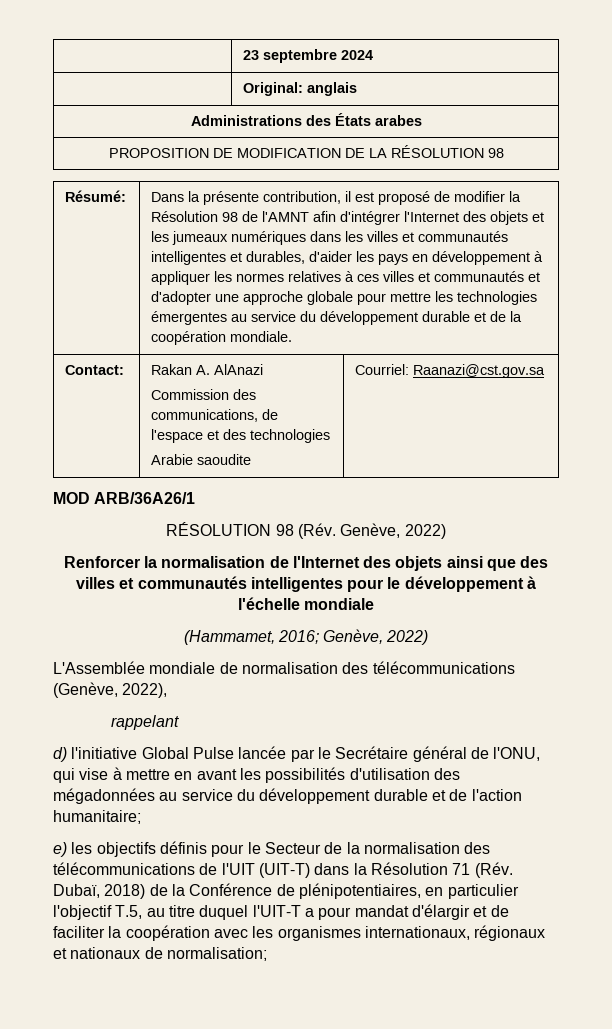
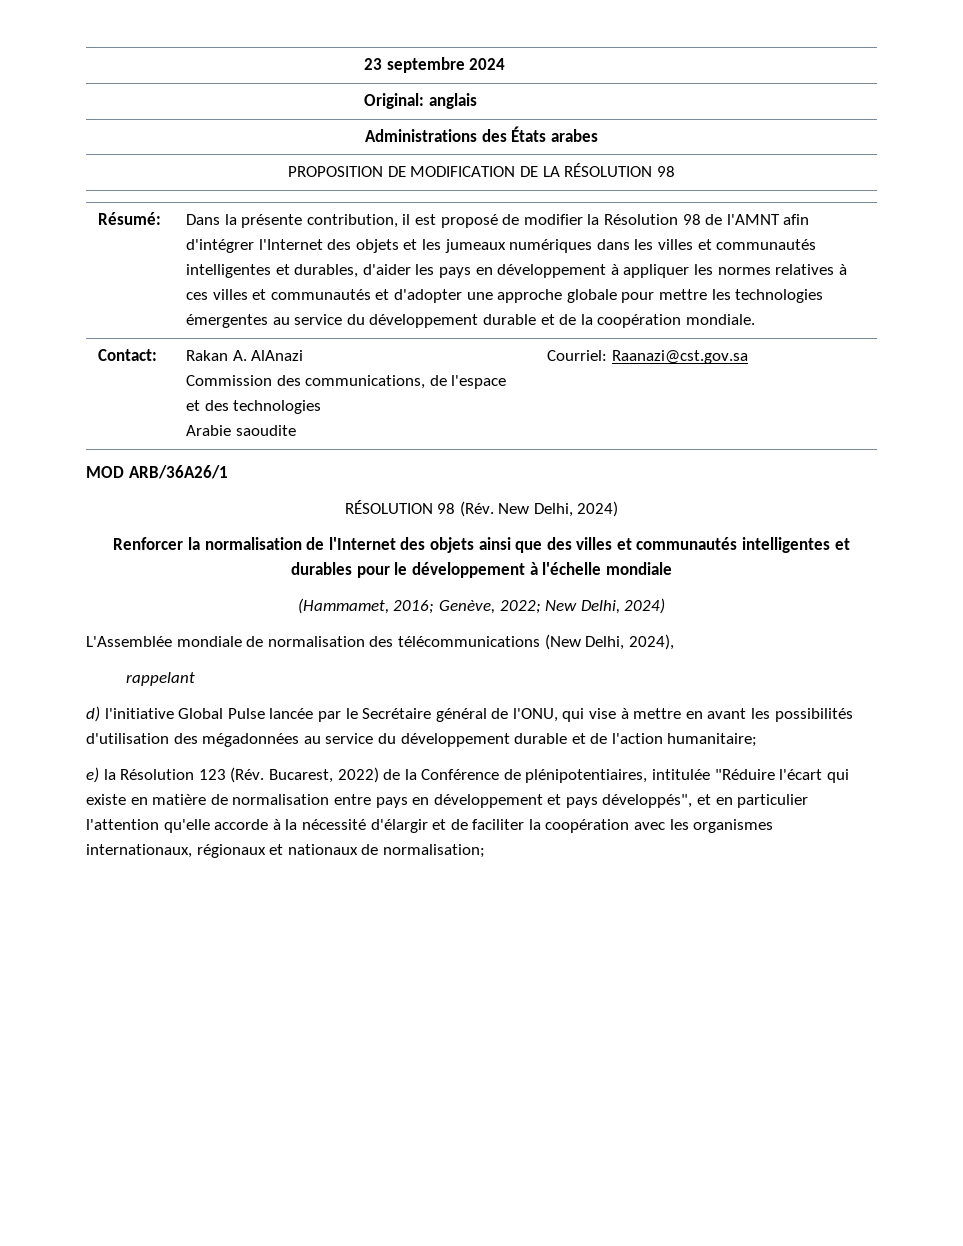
- RÉSOLUTION 98 (Rév. Genève, 2022)
+ RÉSOLUTION 98 (Rév. New Delhi, 2024)
- Renforcer la normalisation de l'Internet des objets ainsi que des villes et communautés intelligentes pour le développement à l'échelle mondiale
+ Renforcer la normalisation de l'Internet des objets ainsi que des villes et communautés intelligentes et durables pour le développement à l'échelle mondiale
- (Hammamet, 2016; Genève, 2022)
+ (Hammamet, 2016; Genève, 2022; New Delhi, 2024)
- L'Assemblée mondiale de normalisation des télécommunications (Genève, 2022),
+ L'Assemblée mondiale de normalisation des télécommunications (New Delhi, 2024),
- e) les objectifs définis pour le Secteur de la normalisation des télécommunications de l'UIT (UIT-T) dans la Résolution 71 (Rév. Dubaï, 2018) de la Conférence de plénipotentiaires, en particulier l'objectif T.5, au titre duquel l'UIT-T a pour mandat d'élargir et de faciliter la coopération avec les organismes internationaux, régionaux et nationaux de normalisation;
+ e) la Résolution 123 (Rév. Bucarest, 2022) de la Conférence de plénipotentiaires, intitulée "Réduire l'écart qui existe en matière de normalisation entre pays en développement et pays développés", et en particulier l'attention qu'elle accorde à la nécessité d'élargir et de faciliter la coopération avec les organismes internationaux, régionaux et nationaux de normalisation;

